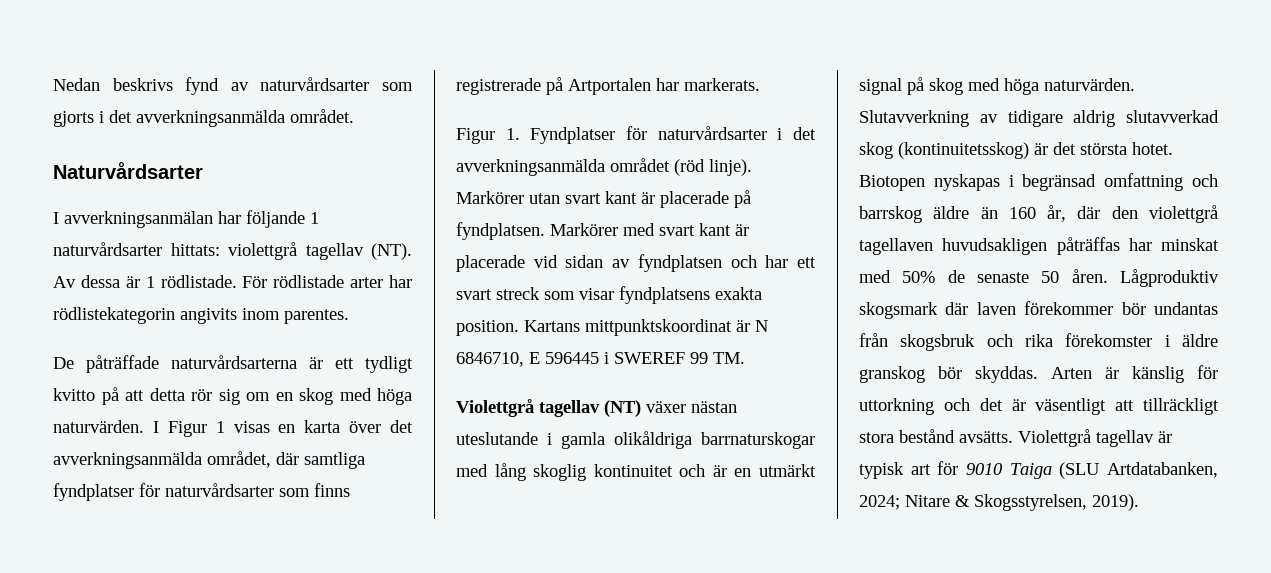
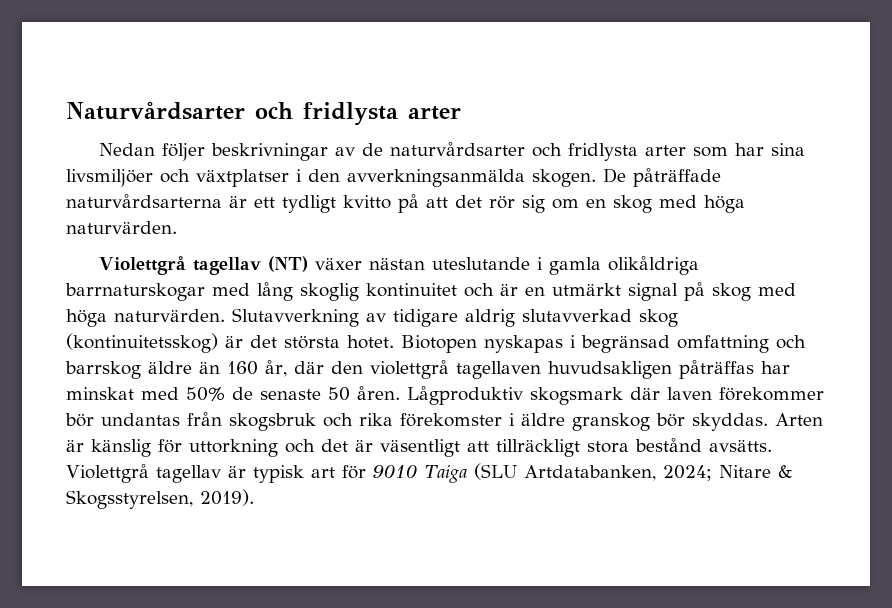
- Nedan beskrivs fynd av naturvårdsarter som gjorts i det avverkningsanmälda området.
- Naturvårdsarter
- I avverkningsanmälan har följande 1 naturvårdsarter hittats: violettgrå tagellav (NT). Av dessa är 1 rödlistade. För rödlistade arter har rödlistekategorin angivits inom parentes.
- De påträffade naturvårdsarterna är ett tydligt kvitto på att detta rör sig om en skog med höga naturvärden. I Figur 1 visas en karta över det avverkningsanmälda området, där samtliga fyndplatser för naturvårdsarter som finns registrerade på Artportalen har markerats.
- Figur 1. Fyndplatser för naturvårdsarter i det avverkningsanmälda området (röd linje). Markörer utan svart kant är placerade på fyndplatsen. Markörer med svart kant är placerade vid sidan av fyndplatsen och har ett svart streck som visar fyndplatsens exakta position. Kartans mittpunktskoordinat är N 6846710, E 596445 i SWEREF 99 TM.
+ Naturvårdsarter och fridlysta arter
+ Nedan följer beskrivningar av de naturvårdsarter och fridlysta arter som har sina livsmiljöer och växtplatser i den avverkningsanmälda skogen. De påträffade naturvårdsarterna är ett tydligt kvitto på att det rör sig om en skog med höga naturvärden.

